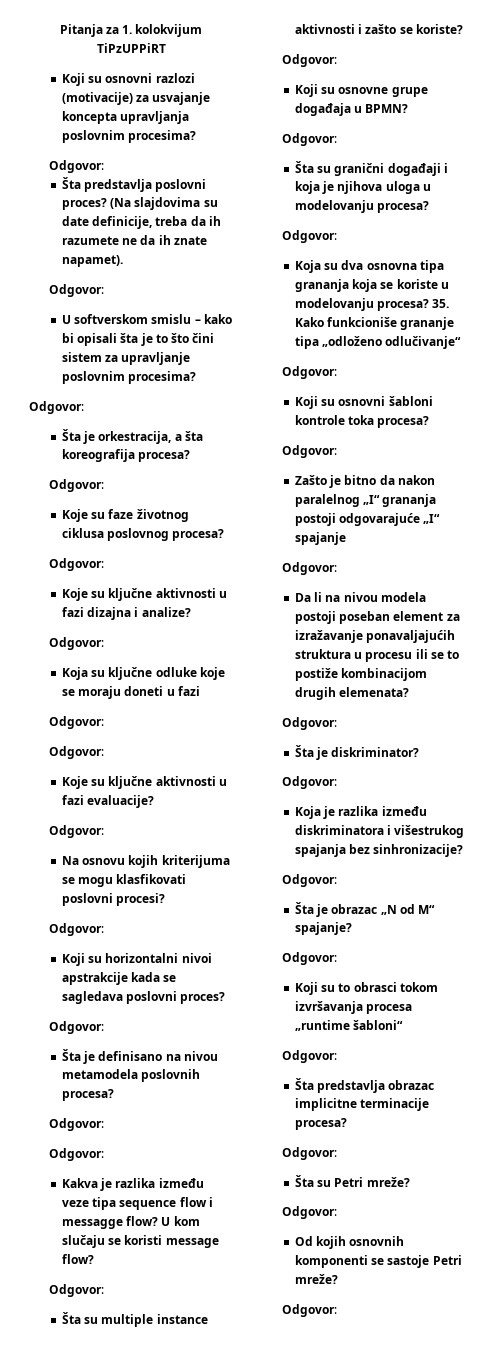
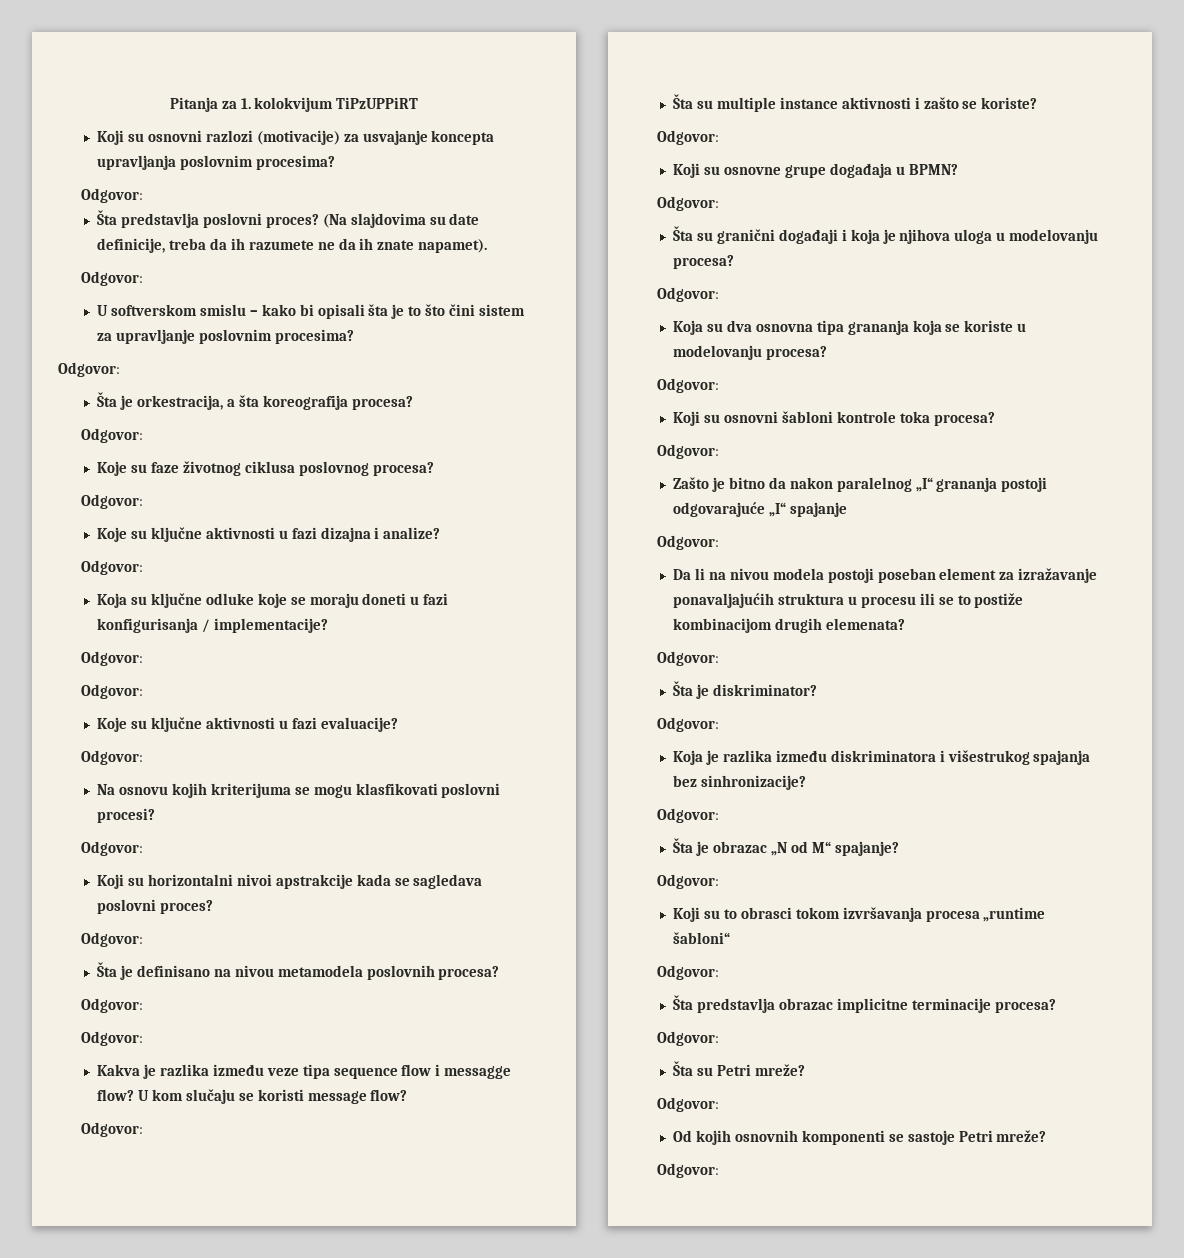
- Koja su ključne odluke koje se moraju doneti u fazi
+ Koja su ključne odluke koje se moraju doneti u fazi konfigurisanja / implementacije?
- 35. Kako funkcioniše grananje tipa „odloženo odlučivanje“

